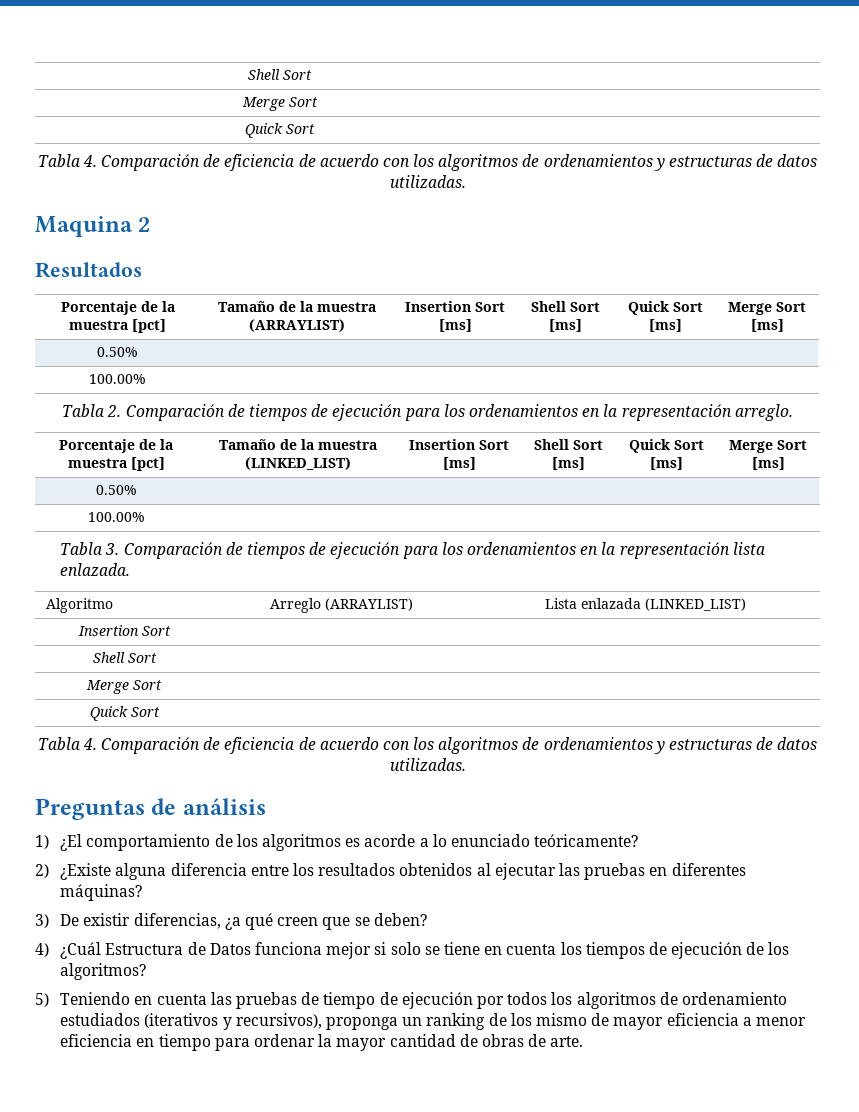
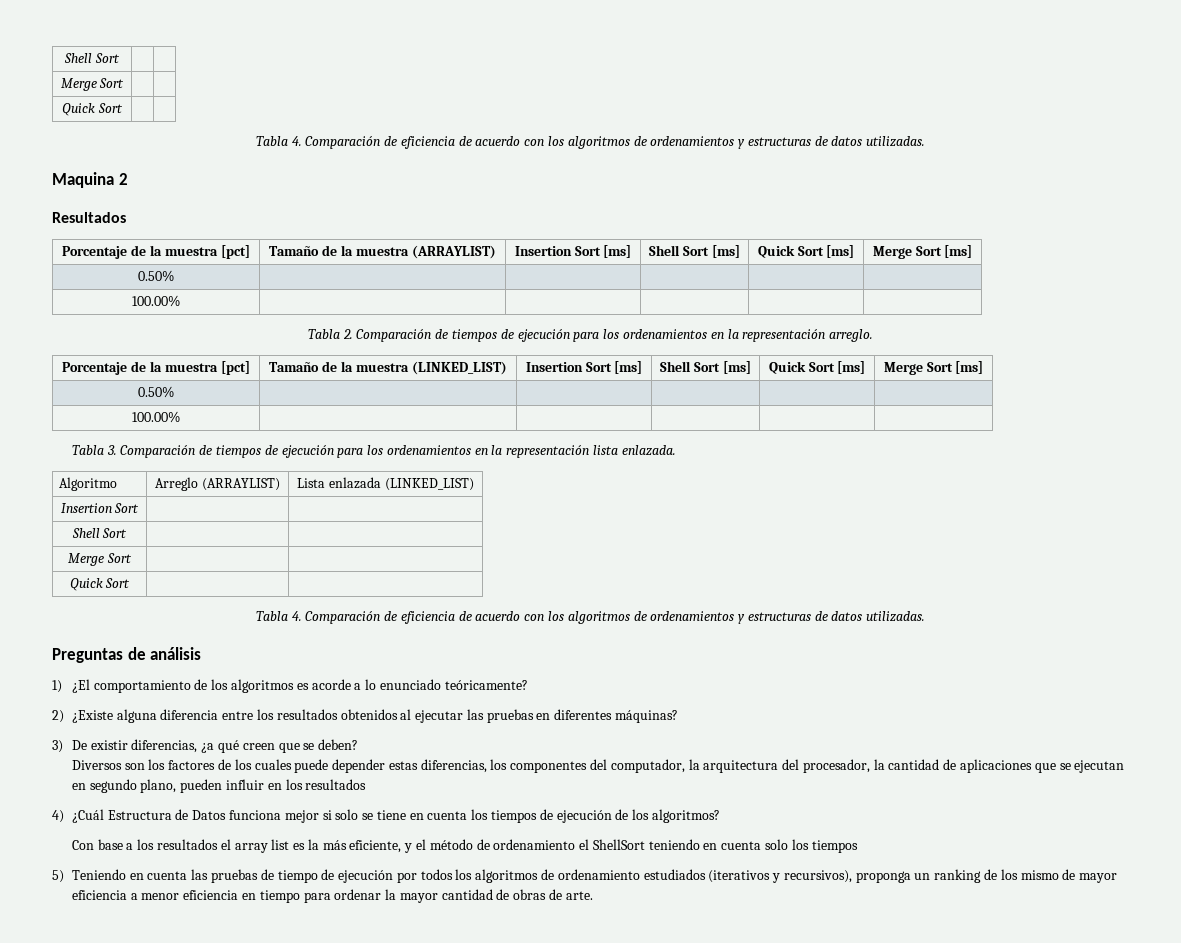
+ Diversos son los factores de los cuales puede depender estas diferencias, los componentes del computador, la arquitectura del procesador, la cantidad de aplicaciones que se ejecutan en segundo plano, pueden influir en los resultados
+ Con base a los resultados el array list es la más eficiente, y el método de ordenamiento el ShellSort teniendo en cuenta solo los tiempos

